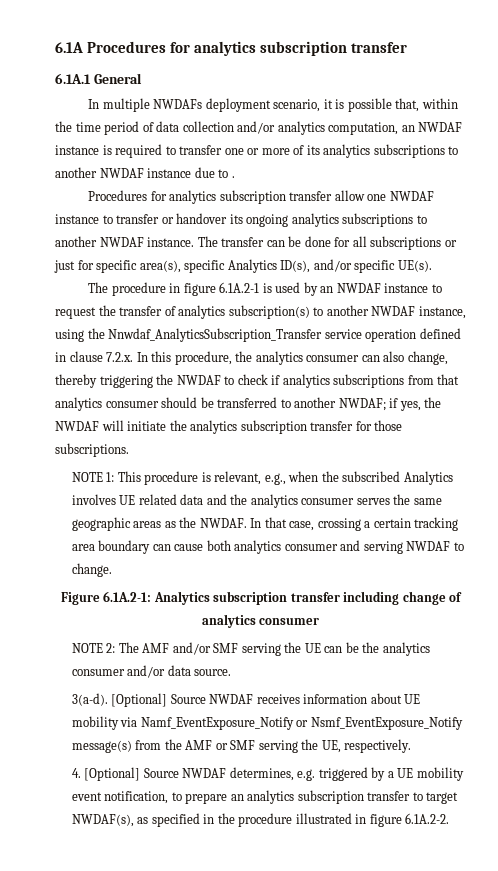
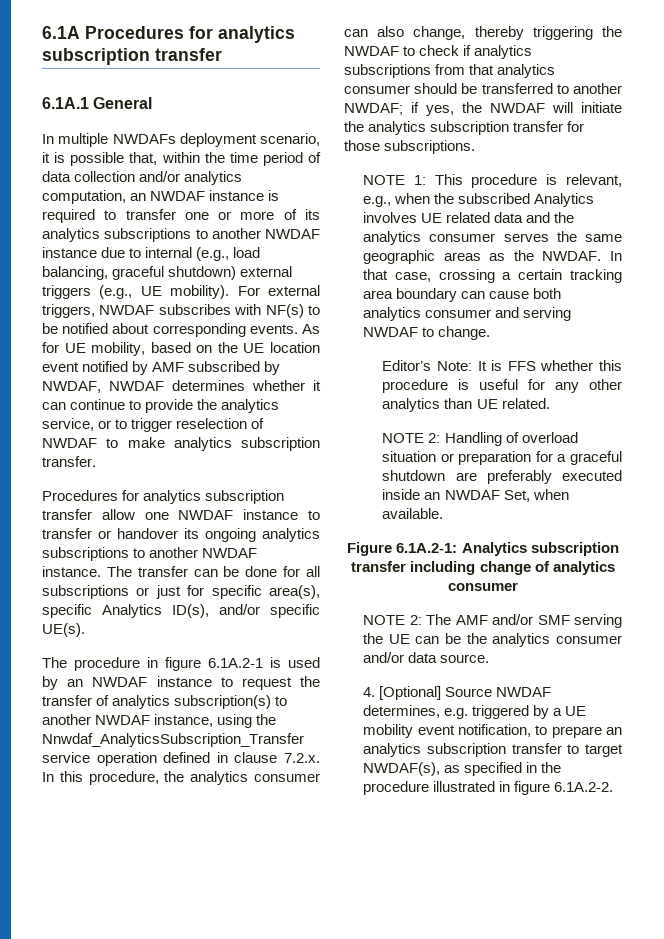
- In multiple NWDAFs deployment scenario, it is possible that, within the time period of data collection and/or analytics computation, an NWDAF instance is required to transfer one or more of its analytics subscriptions to another NWDAF instance due to .
+ In multiple NWDAFs deployment scenario, it is possible that, within the time period of data collection and/or analytics computation, an NWDAF instance is required to transfer one or more of its analytics subscriptions to another NWDAF instance due to internal (e.g., load balancing, graceful shutdown) external triggers (e.g., UE mobility). For external triggers, NWDAF subscribes with NF(s) to be notified about corresponding events. As for UE mobility, based on the UE location event notified by AMF subscribed by NWDAF, NWDAF determines whether it can continue to provide the analytics service, or to trigger reselection of NWDAF to make analytics subscription transfer.
+ Editor’s Note: It is FFS whether this procedure is useful for any other analytics than UE related.
+ NOTE 2: Handling of overload situation or preparation for a graceful shutdown are preferably executed inside an NWDAF Set, when available.
- 3(a-d). [Optional] Source NWDAF receives information about UE mobility via Namf_EventExposure_Notify or Nsmf_EventExposure_Notify message(s) from the AMF or SMF serving the UE, respectively.

